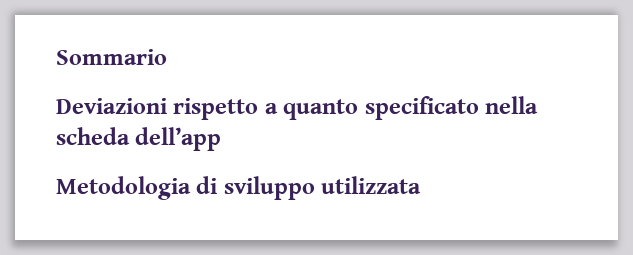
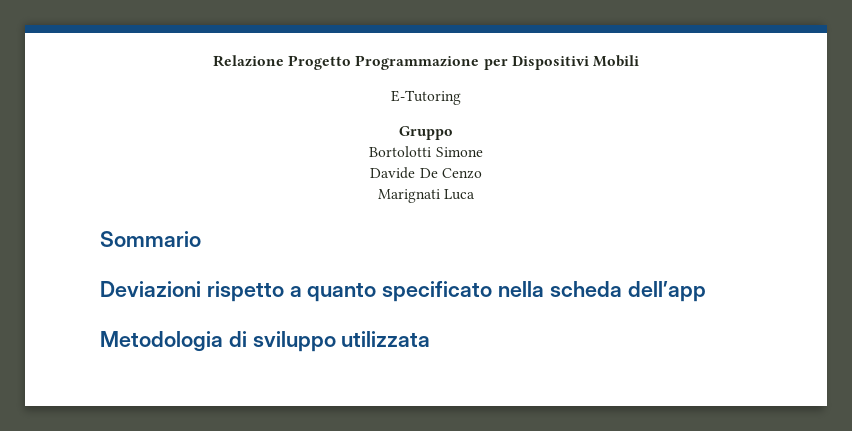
+ Relazione Progetto Programmazione per Dispositivi Mobili
+ E-Tutoring
+ Gruppo
+ Bortolotti Simone
+ Davide De Cenzo
+ Marignati Luca

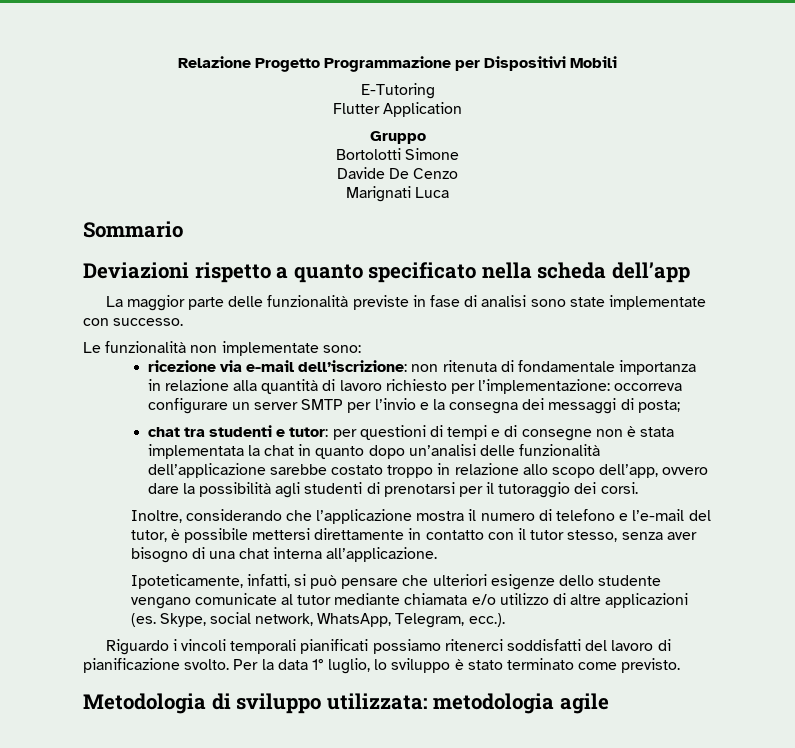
+ Flutter Application
+ La maggior parte delle funzionalità previste in fase di analisi sono state implementate con successo.
+ Le funzionalità non implementate sono:
+ ricezione via e-mail dell’iscrizione: non ritenuta di fondamentale importanza in relazione alla quantità di lavoro richiesto per l’implementazione: occorreva configurare un server SMTP per l’invio e la consegna dei messaggi di posta;
+ chat tra studenti e tutor: per questioni di tempi e di consegne non è stata implementata la chat in quanto dopo un’analisi delle funzionalità dell’applicazione sarebbe costato troppo in relazione allo scopo dell’app, ovvero dare la possibilità agli studenti di prenotarsi per il tutoraggio dei corsi.
+ Inoltre, considerando che l’applicazione mostra il numero di telefono e l’e-mail del tutor, è possibile mettersi direttamente in contatto con il tutor stesso, senza aver bisogno di una chat interna all’applicazione.
+ Ipoteticamente, infatti, si può pensare che ulteriori esigenze dello studente vengano comunicate al tutor mediante chiamata e/o utilizzo di altre applicazioni (es. Skype, social network, WhatsApp, Telegram, ecc.).
+ Riguardo i vincoli temporali pianificati possiamo ritenerci soddisfatti del lavoro di pianificazione svolto. Per la data 1° luglio, lo sviluppo è stato terminato come previsto.
- Metodologia di sviluppo utilizzata
+ Metodologia di sviluppo utilizzata: metodologia agile

